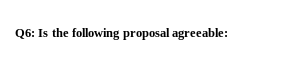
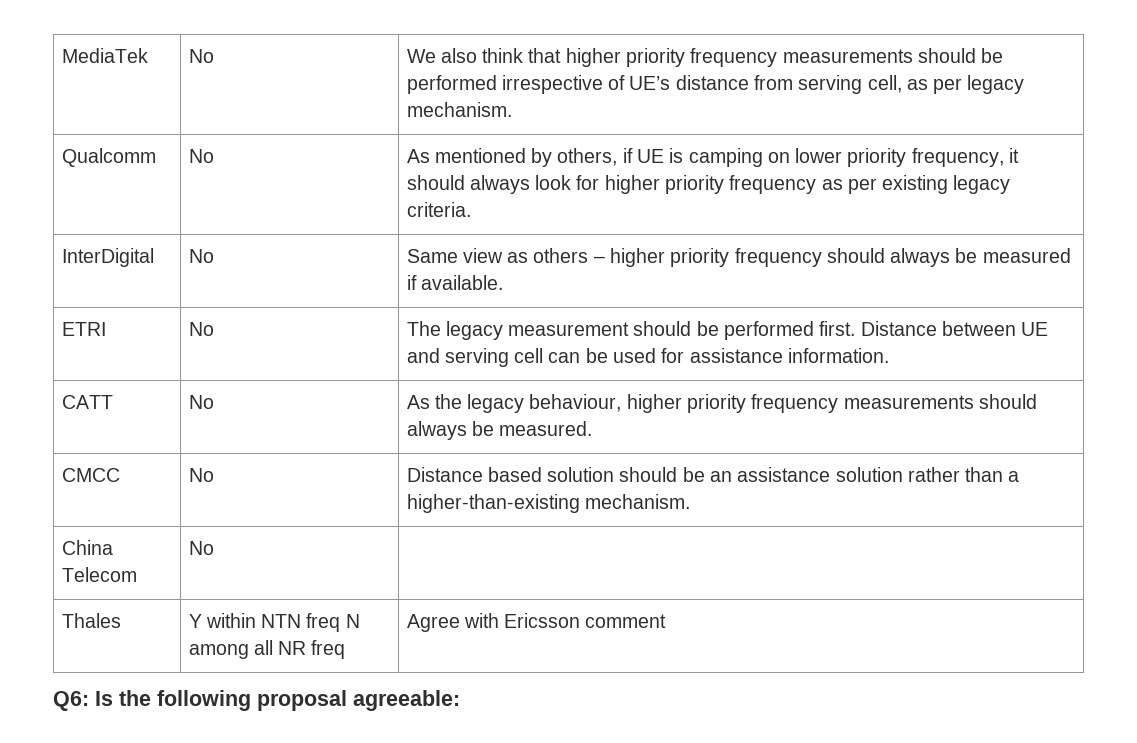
+ MediaTek | No | We also think that higher priority frequency measurements should be performed irrespective of UE’s distance from serving cell, as per legacy mechanism.
+ Qualcomm | No | As mentioned by others, if UE is camping on lower priority frequency, it should always look for higher priority frequency as per existing legacy criteria.
+ InterDigital | No | Same view as others – higher priority frequency should always be measured if available.
+ ETRI | No | The legacy measurement should be performed first. Distance between UE and serving cell can be used for assistance information.
+ CATT | No | As the legacy behaviour, higher priority frequency measurements should always be measured.
+ CMCC | No | Distance based solution should be an assistance solution rather than a higher-than-existing mechanism.
+ China Telecom | No |
+ Thales | Y within NTN freq N among all NR freq | Agree with Ericsson comment

